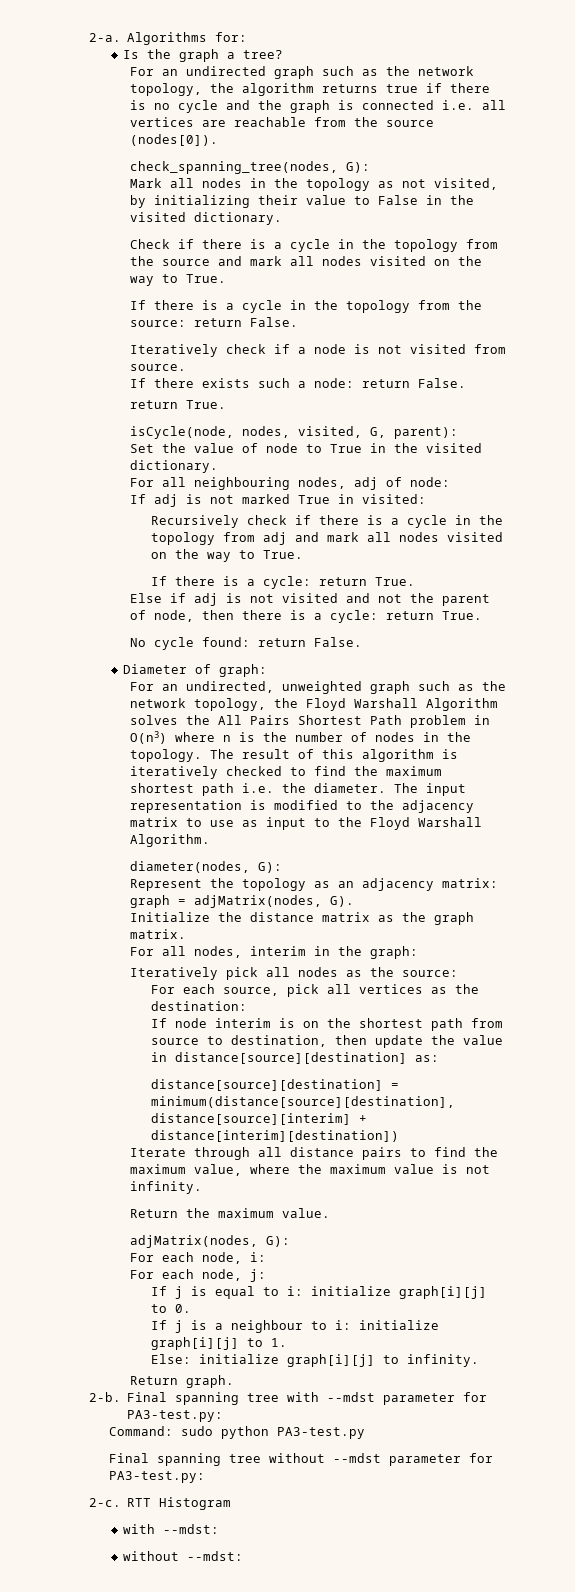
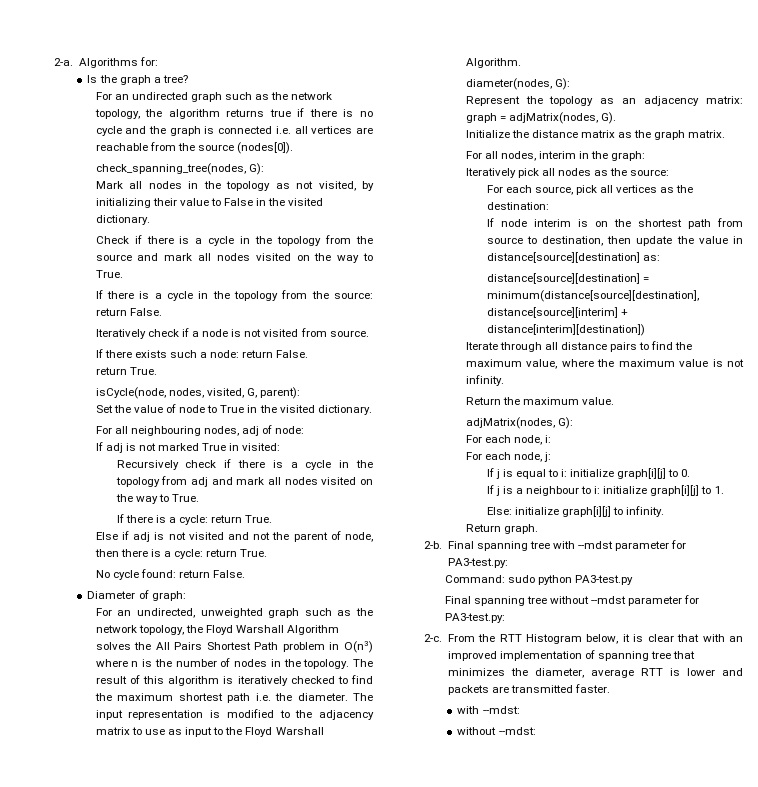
- RTT Histogram
+ From the RTT Histogram below, it is clear that with an improved implementation of spanning tree that minimizes the diameter, average RTT is lower and packets are transmitted faster.

